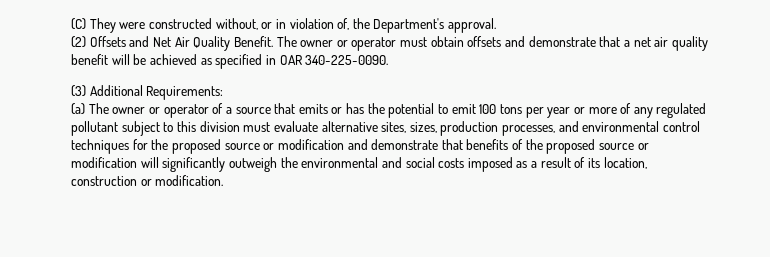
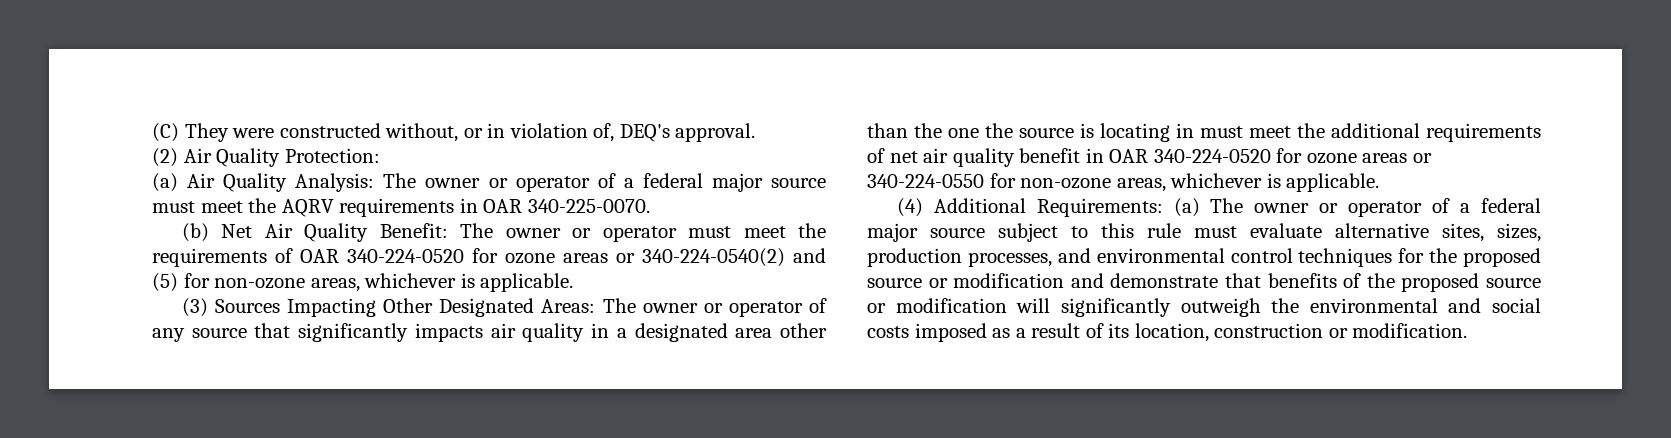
- (C) They were constructed without, or in violation of, the Department's approval.
+ (C) They were constructed without, or in violation of, DEQ's approval.
- (2) Offsets and Net Air Quality Benefit.
+ (2) Air Quality Protection:
+ (a) Air Quality Analysis: The owner or operator of a federal major source must meet the AQRV requirements in OAR 340-225-0070.
+ (b) Net Air Quality Benefit:
- The owner or operator must obtain offsets and demonstrate that a net air quality benefit will be achieved as specified in OAR 340-225-0090.
- (3) Additional Requirements:
- (a) The owner or operator of a source that emits or has the potential to emit 100 tons per year or more of any regulated pollutant subject to this division must evaluate alternative sites, sizes, production processes, and environmental control techniques for the proposed source or modification and demonstrate that benefits of the proposed source or modification will significantly outweigh the environmental and social costs imposed as a result of its location, construction or modification.
+ The owner or operator must meet the requirements of OAR 340-224-0520 for ozone areas or 340-224-0540(2) and (5) for non-ozone areas, whichever is applicable.
+ (3) Sources Impacting Other Designated Areas: The owner or operator of any source that significantly impacts air quality in a designated area other than the one the source is locating in must meet the additional requirements of net air quality benefit in OAR 340-224-0520 for ozone areas or 340-224-0550 for non-ozone areas, whichever is applicable.
+ (4) Additional Requirements: (a) The owner or operator of a federal major source subject to this rule must evaluate alternative sites, sizes, production processes, and environmental control techniques for the proposed source or modification and demonstrate that benefits of the proposed source or modification will significantly outweigh the environmental and social costs imposed as a result of its location, construction or modification.

